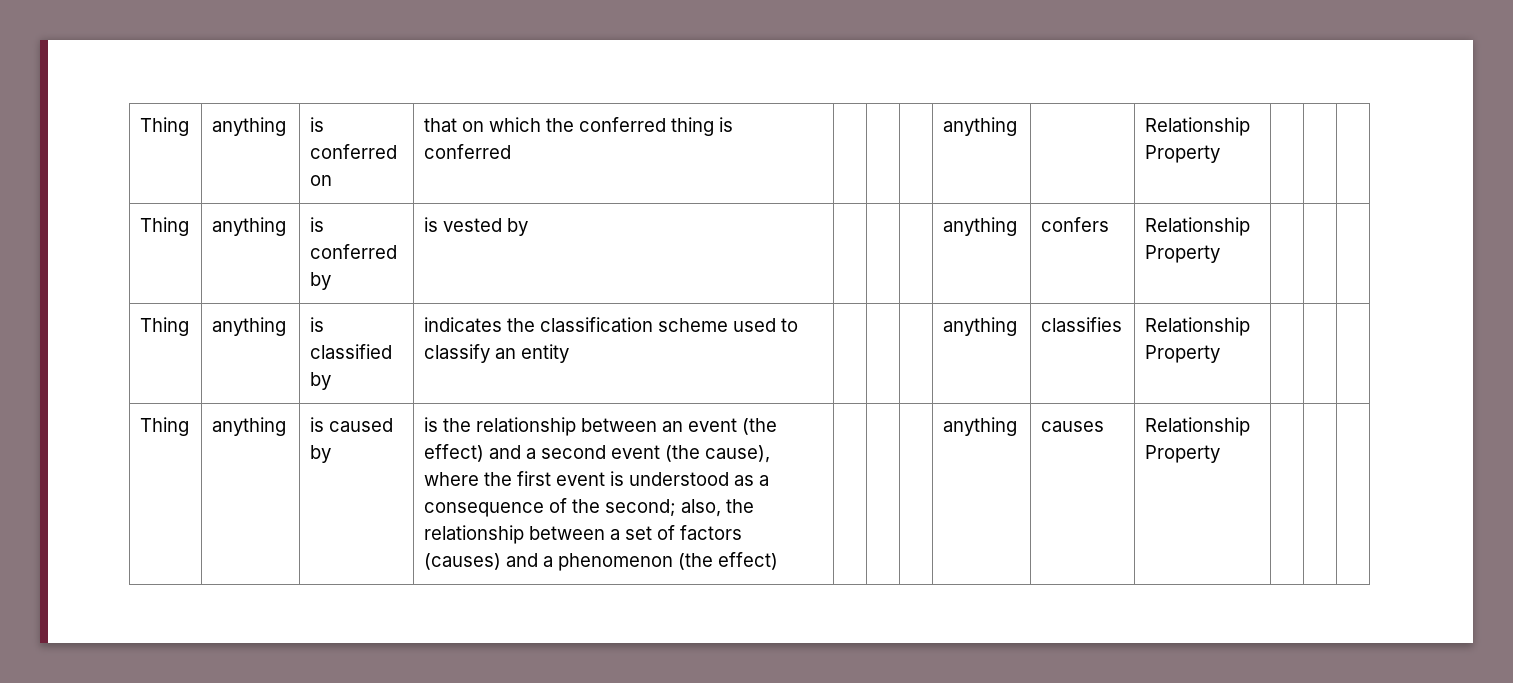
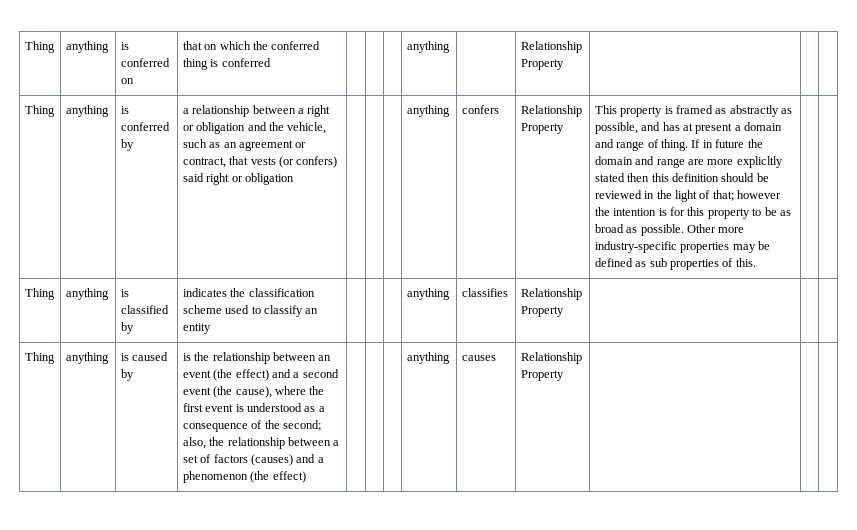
- is vested by | | | | anything | confers | Relationship Property
+ a relationship between a right or obligation and the vehicle, such as an agreement or contract, that vests (or confers) said right or obligation | | | | anything | confers | Relationship Property | This property is framed as abstractly as possible, and has at present a domain and range of thing. If in future the domain and range are more explicltly stated then this definition should be reviewed in the light of that; however the intention is for this property to be as broad as possible. Other more industry-specific properties may be defined as sub properties of this.

